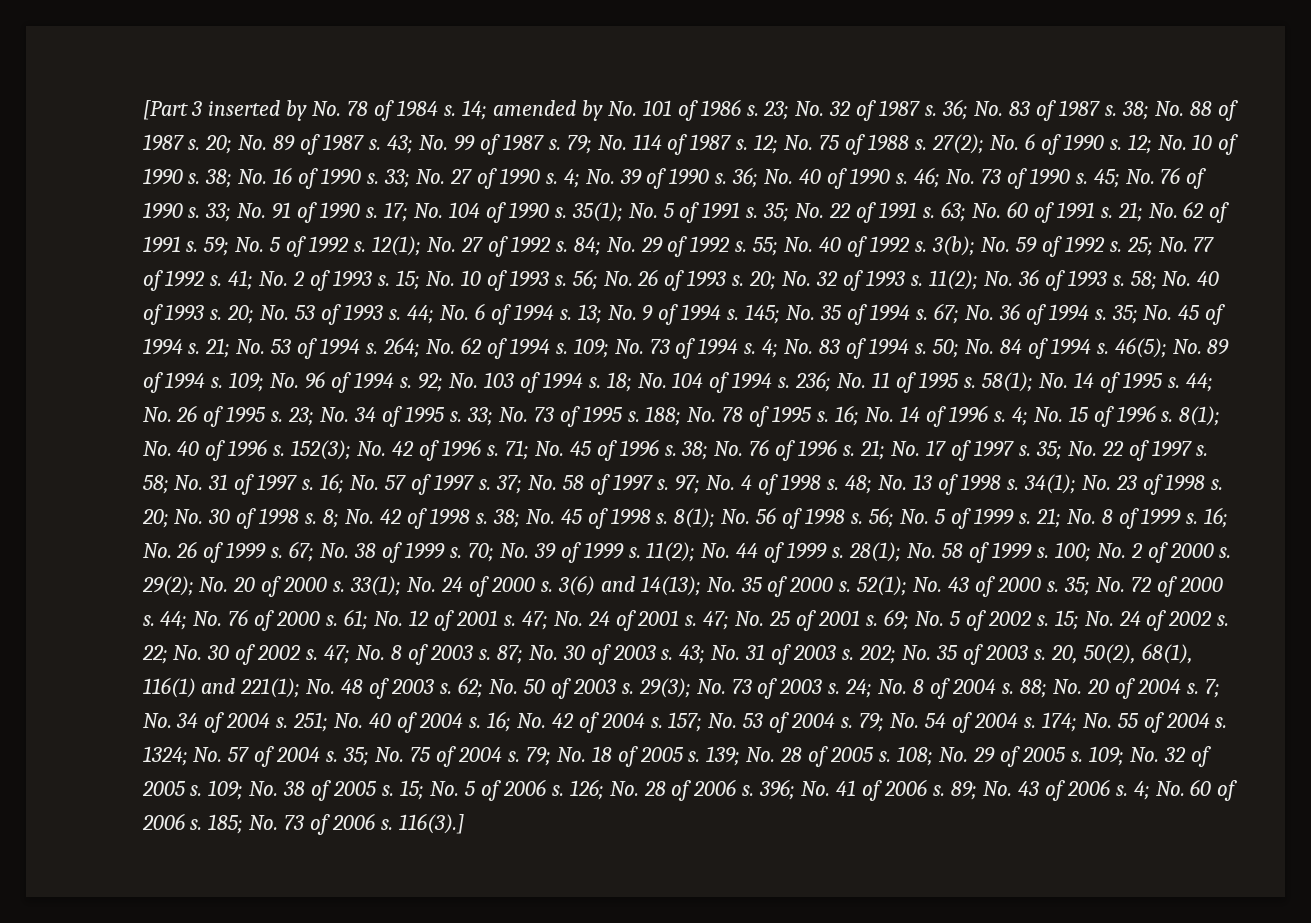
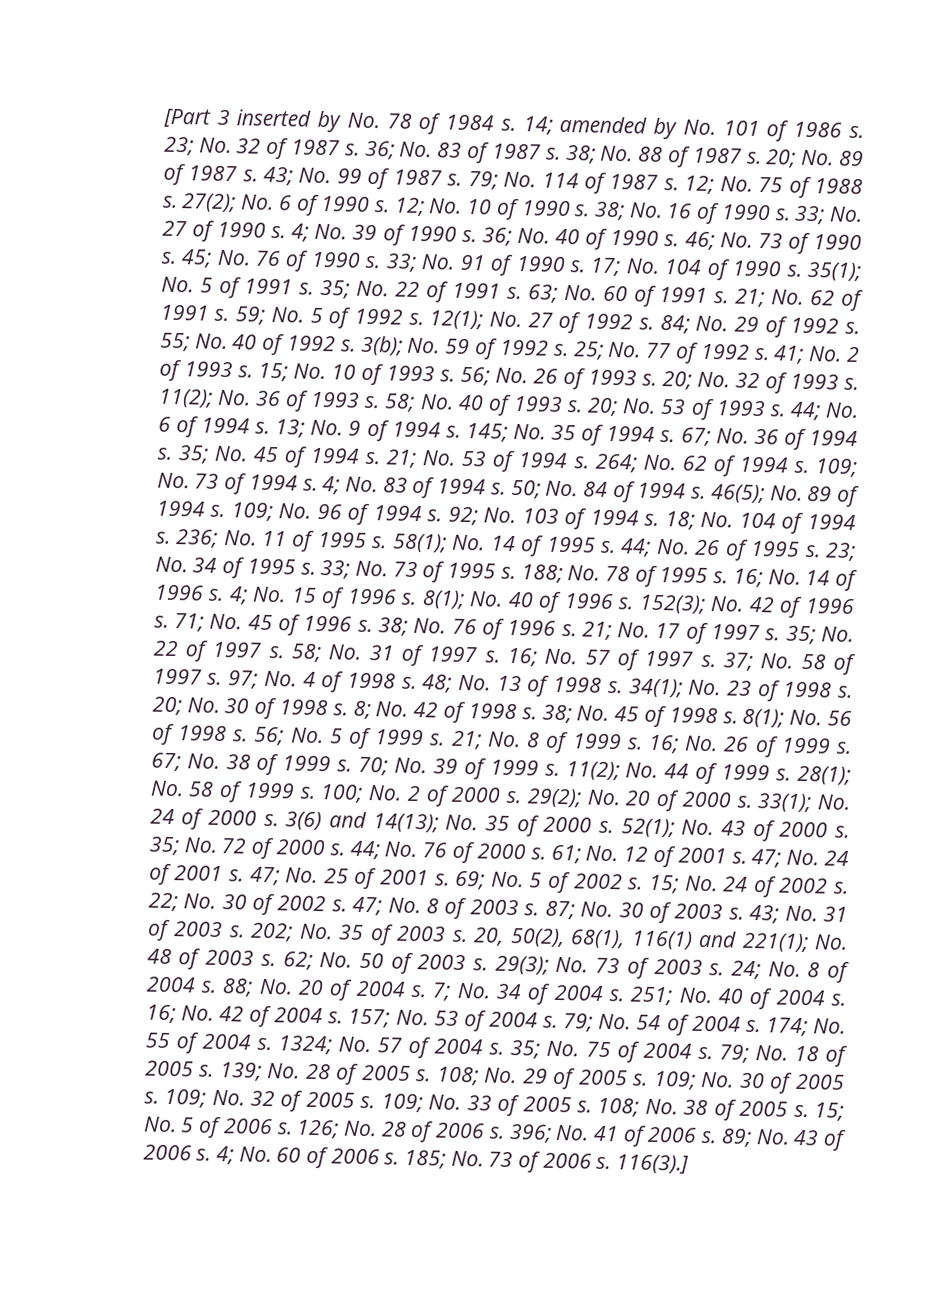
- 109; No. 32 of 2005 s.
+ 109; No. 30 of 2005 s. 109; No. 32 of 2005 s.
- 109; No. 38 of 2005 s.
+ 109; No. 33 of 2005 s. 108; No. 38 of 2005 s.

